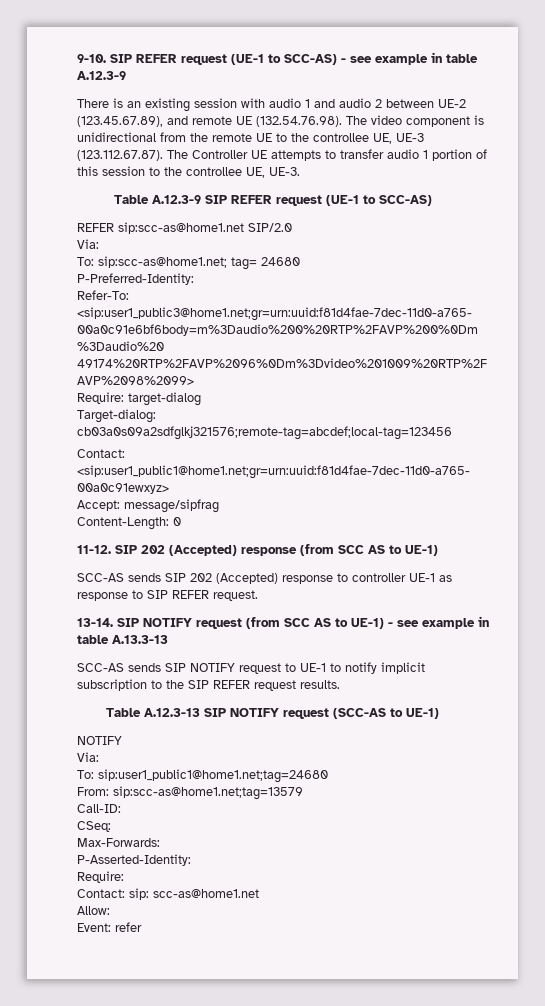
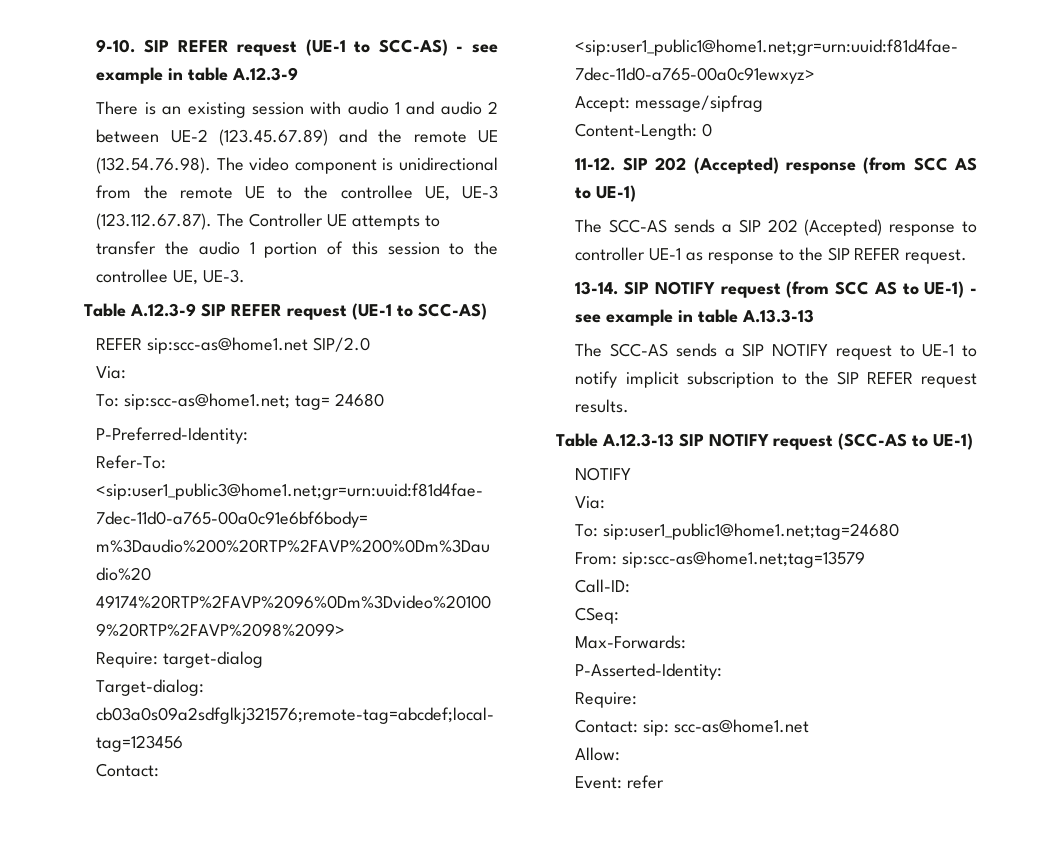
- There is an existing session with audio 1 and audio 2 between UE-2 (123.45.67.89), and remote UE (132.54.76.98). The video component is unidirectional from the remote UE to the controllee UE, UE-3 (123.112.67.87). The Controller UE attempts to transfer audio 1 portion of this session to the controllee UE, UE-3.
+ There is an existing session with audio 1 and audio 2 between UE-2 (123.45.67.89) and the remote UE (132.54.76.98). The video component is unidirectional from the remote UE to the controllee UE, UE-3 (123.112.67.87). The Controller UE attempts to transfer the audio 1 portion of this session to the controllee UE, UE-3.
- SCC-AS sends SIP 202 (Accepted) response to controller UE-1 as response to SIP REFER request.
+ The SCC-AS sends a SIP 202 (Accepted) response to controller UE-1 as response to the SIP REFER request.
- SCC-AS sends SIP NOTIFY request to UE-1 to notify implicit subscription to the SIP REFER request results.
+ The SCC-AS sends a SIP NOTIFY request to UE-1 to notify implicit subscription to the SIP REFER request results.

